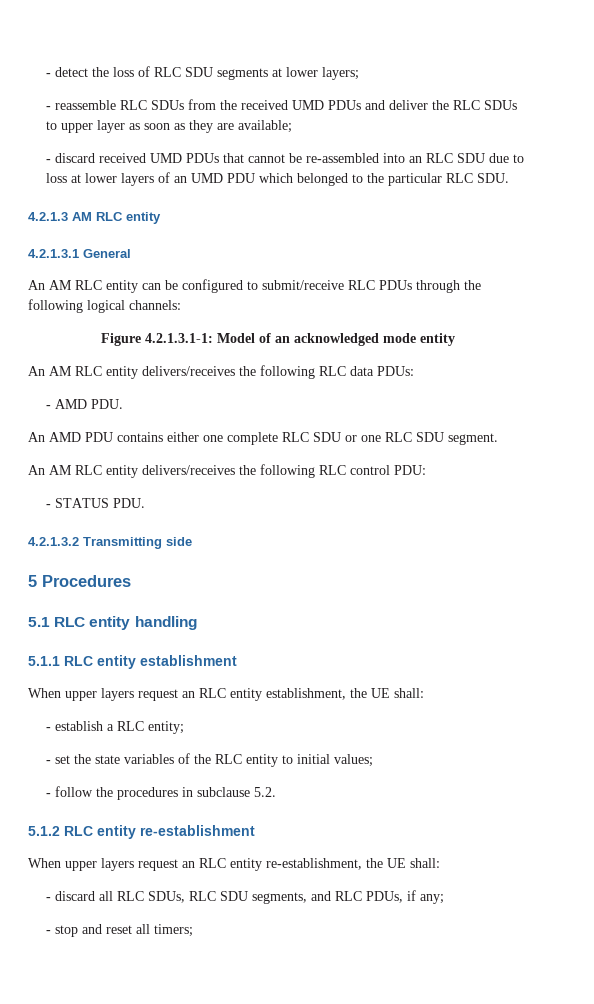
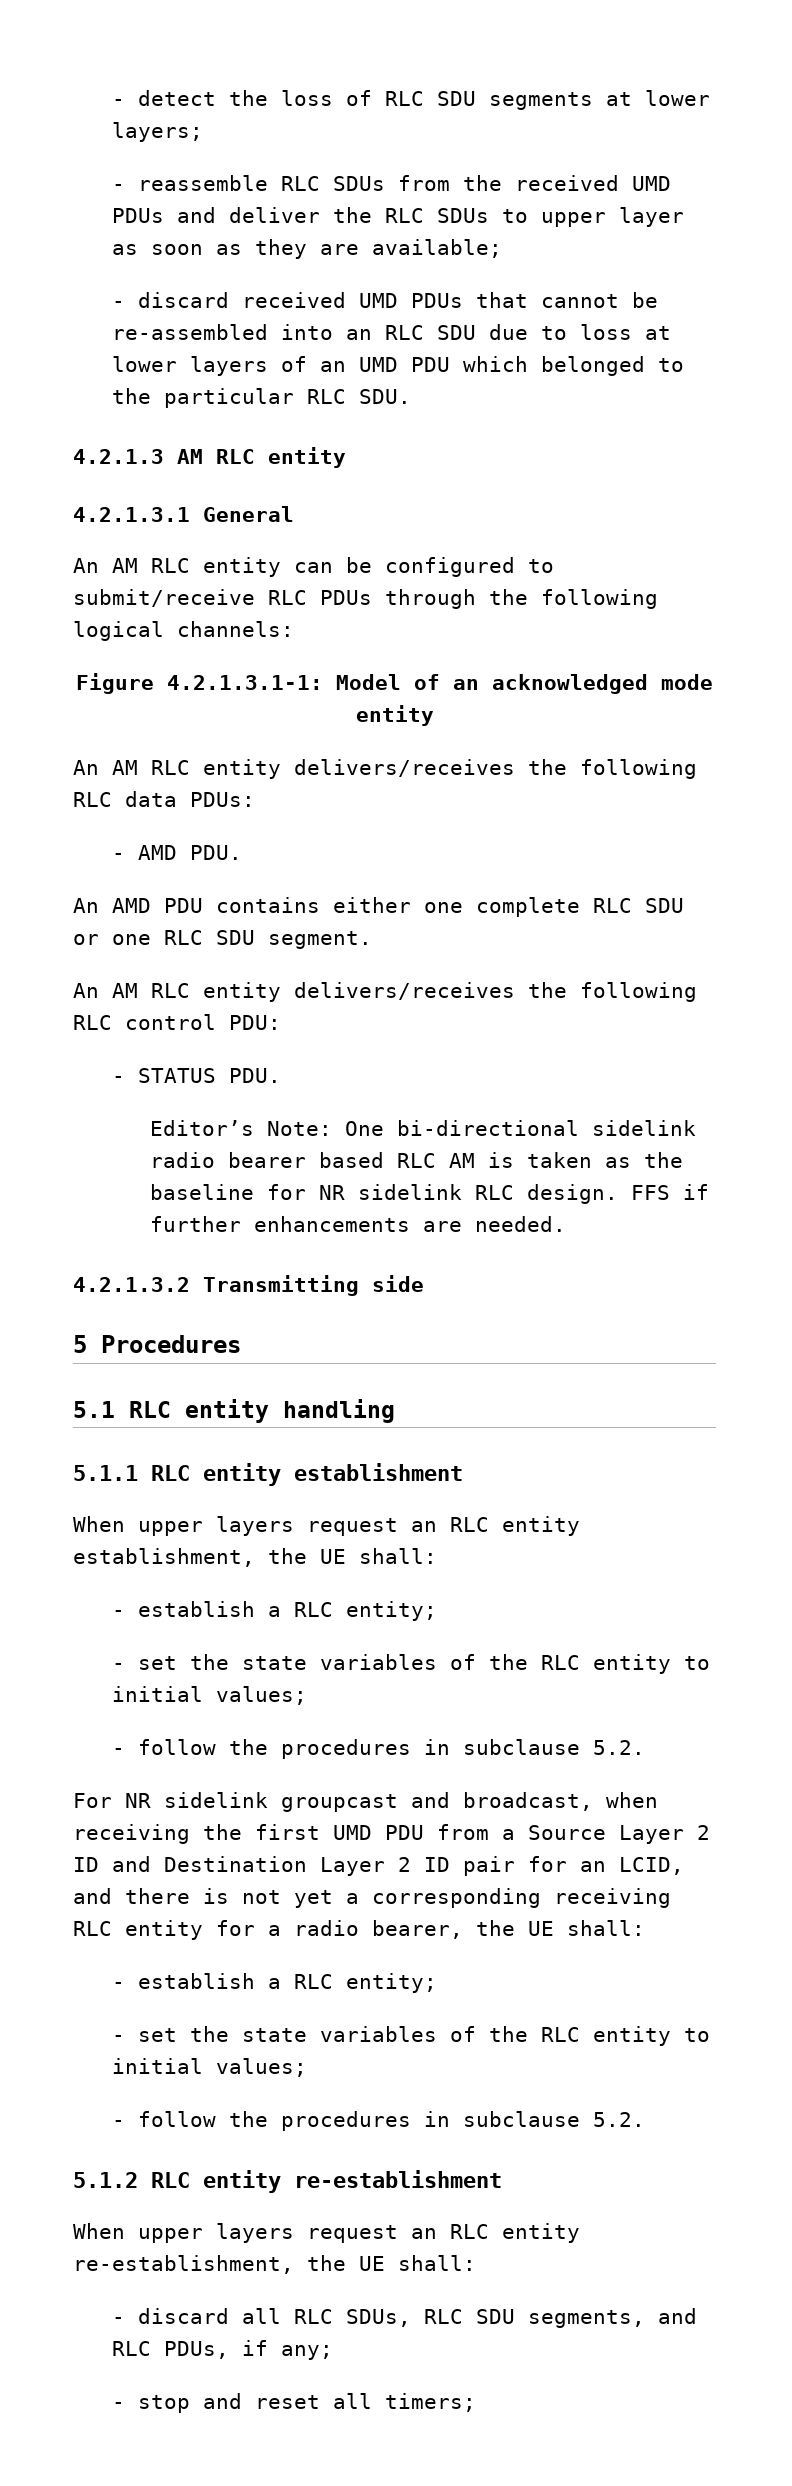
+ Editor’s Note: One bi-directional sidelink radio bearer based RLC AM is taken as the baseline for NR sidelink RLC design. FFS if further enhancements are needed.
+ For NR sidelink groupcast and broadcast, when receiving the first UMD PDU from a Source Layer 2 ID and Destination Layer 2 ID pair for an LCID, and there is not yet a corresponding receiving RLC entity for a radio bearer, the UE shall:
+ - establish a RLC entity;
+ - set the state variables of the RLC entity to initial values;
+ - follow the procedures in subclause 5.2.

